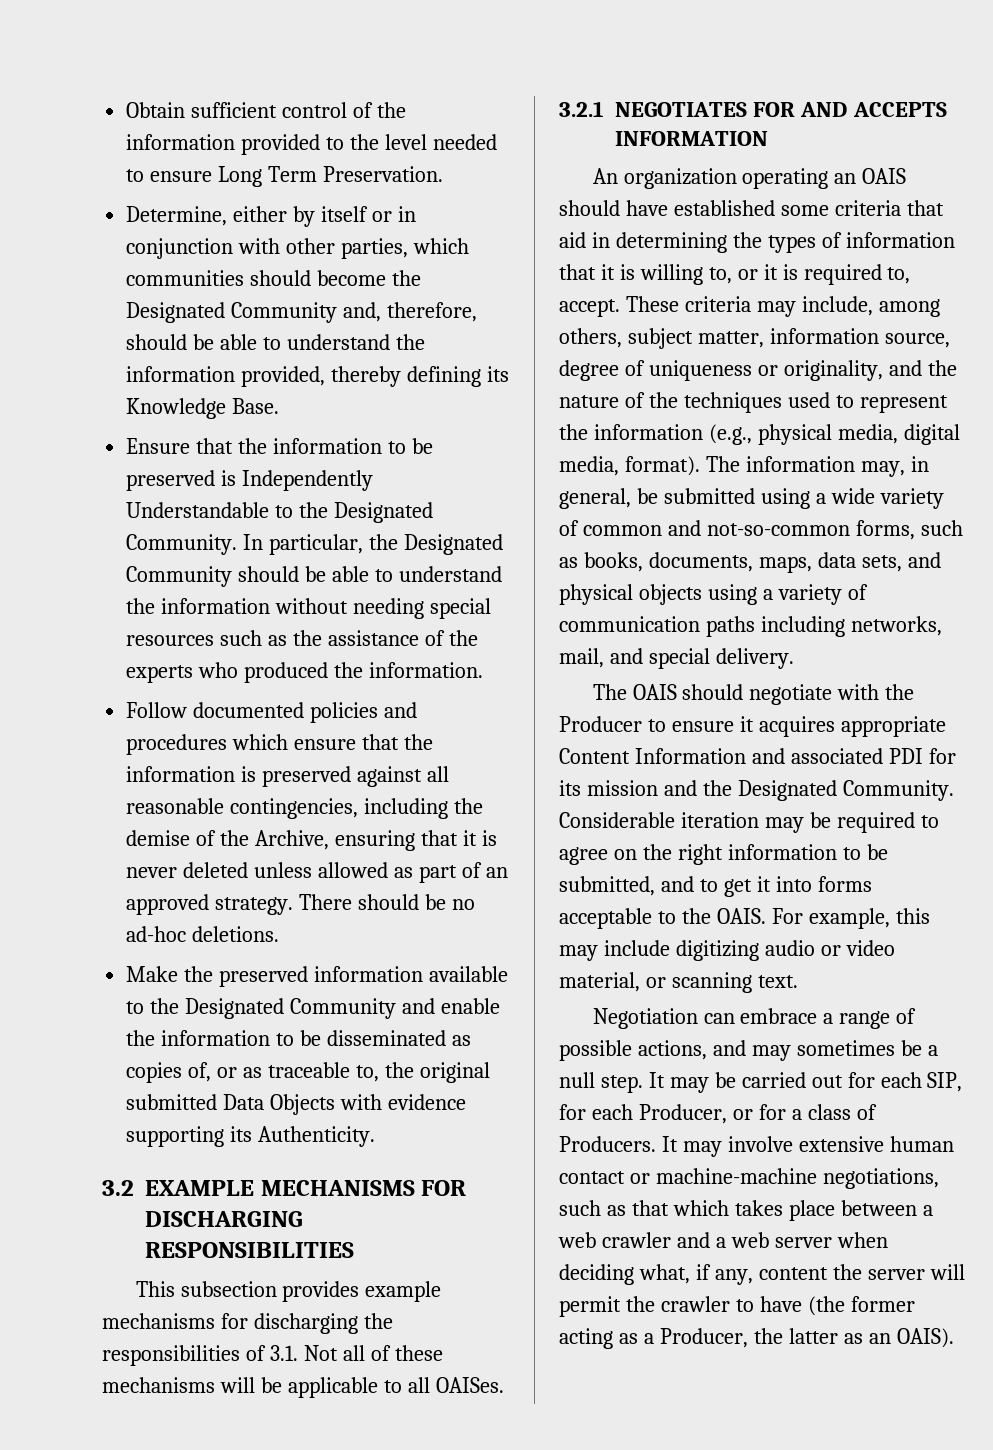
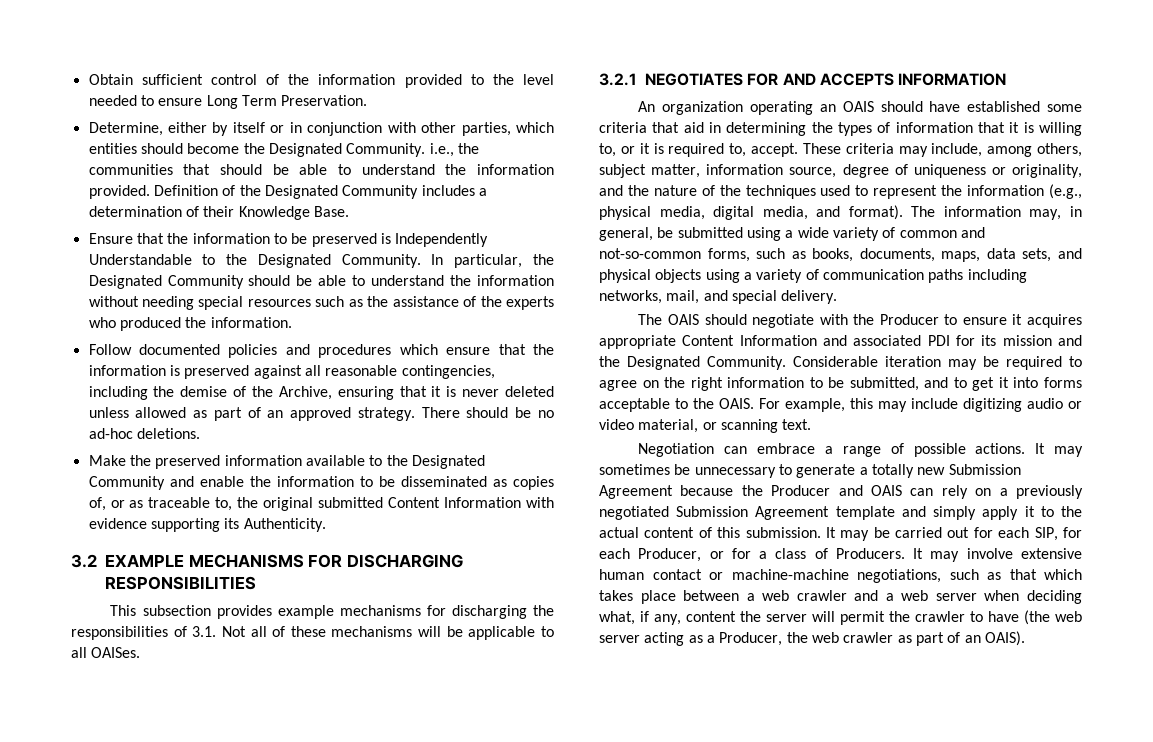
- Determine, either by itself or in conjunction with other parties, which communities should become the Designated Community and, therefore, should be able to understand the information provided, thereby defining its Knowledge Base.
+ Determine, either by itself or in conjunction with other parties, which entities should become the Designated Community. i.e., the communities that should be able to understand the information provided. Definition of the Designated Community includes a determination of their Knowledge Base.
- Make the preserved information available to the Designated Community and enable the information to be disseminated as copies of, or as traceable to, the original submitted Data Objects with evidence supporting its Authenticity.
+ Make the preserved information available to the Designated Community and enable the information to be disseminated as copies of, or as traceable to, the original submitted Content Information with evidence supporting its Authenticity.
- These criteria may include, among others, subject matter, information source, degree of uniqueness or originality, and the nature of the techniques used to represent the information (e.g., physical media, digital media, format).
+ These criteria may include, among others, subject matter, information source, degree of uniqueness or originality, and the nature of the techniques used to represent the information (e.g., physical media, digital media, and format).
- Negotiation can embrace a range of possible actions, and may sometimes be a null step.
+ Negotiation can embrace a range of possible actions. It may sometimes be unnecessary to generate a totally new Submission Agreement because the Producer and OAIS can rely on a previously negotiated Submission Agreement template and simply apply it to the actual content of this submission.
- It may involve extensive human contact or machine-machine negotiations, such as that which takes place between a web crawler and a web server when deciding what, if any, content the server will permit the crawler to have (the former acting as a Producer, the latter as an OAIS).
+ It may involve extensive human contact or machine-machine negotiations, such as that which takes place between a web crawler and a web server when deciding what, if any, content the server will permit the crawler to have (the web server acting as a Producer, the web crawler as part of an OAIS).

